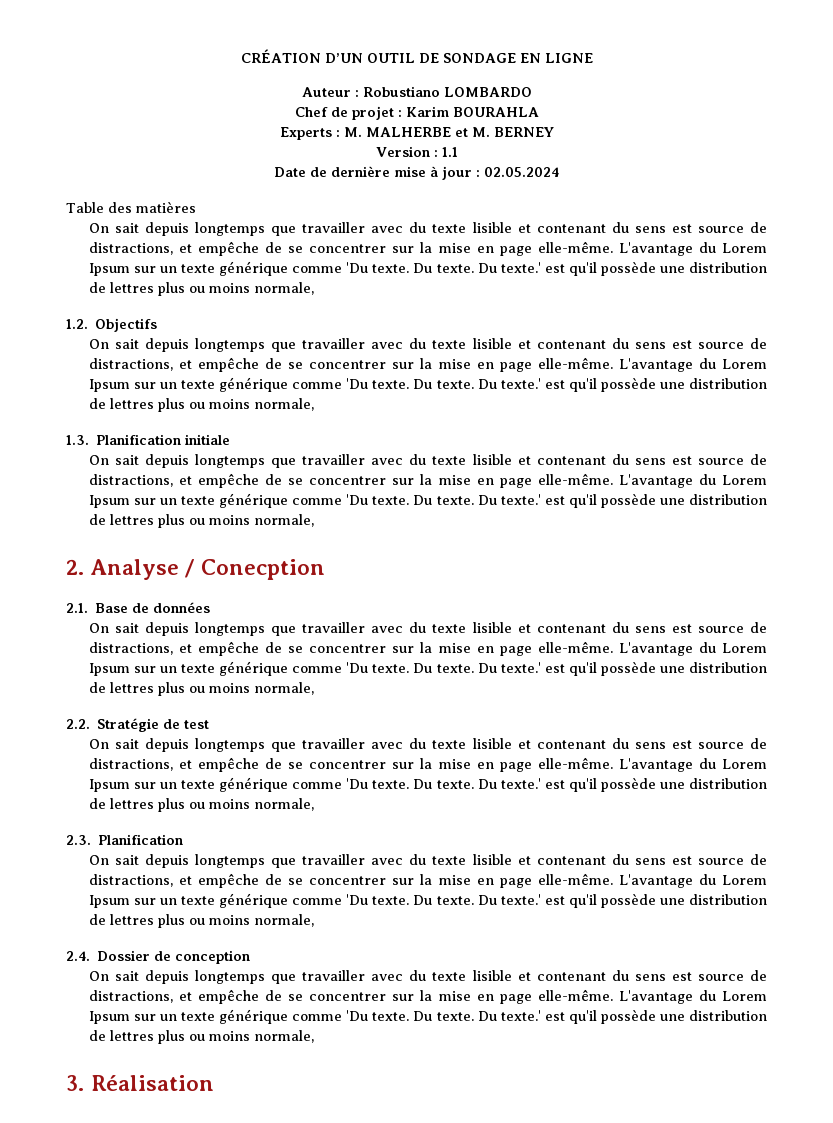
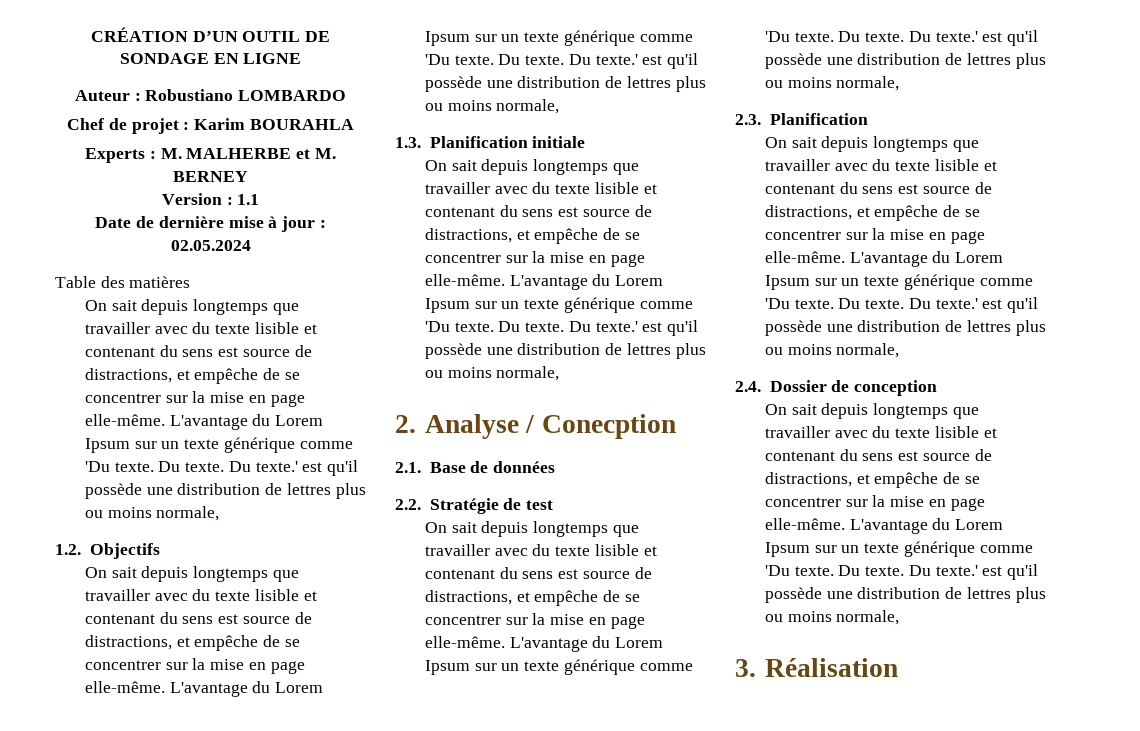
  2.1. Base de données
- On sait depuis longtemps que travailler avec du texte lisible et contenant du sens est source de distractions, et empêche de se concentrer sur la mise en page elle-même. L'avantage du Lorem Ipsum sur un texte générique comme 'Du texte. Du texte. Du texte.' est qu'il possède une distribution de lettres plus ou moins normale,

